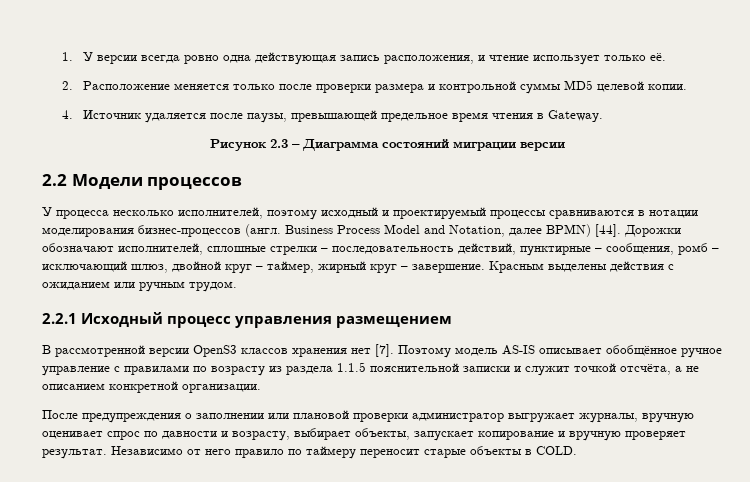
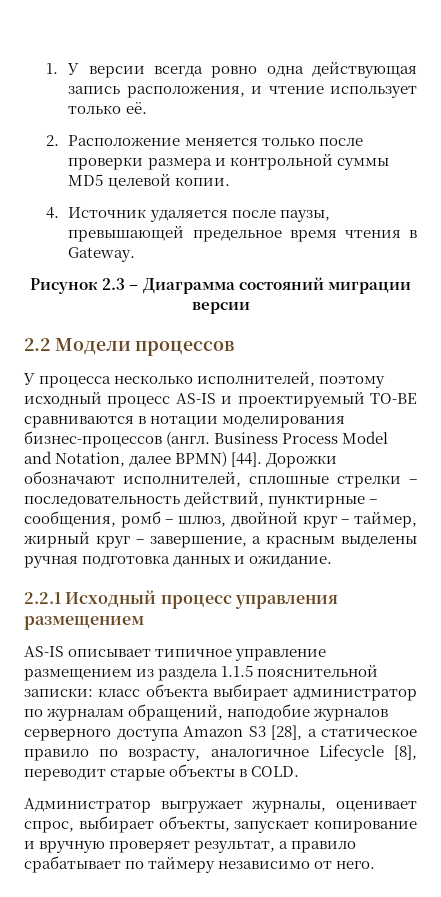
- У процесса несколько исполнителей, поэтому исходный и проектируемый процессы сравниваются в нотации моделирования бизнес-процессов (англ.
+ У процесса несколько исполнителей, поэтому исходный процесс AS-IS и проектируемый TO-BE сравниваются в нотации моделирования бизнес-процессов (англ.
- Дорожки обозначают исполнителей, сплошные стрелки – последовательность действий, пунктирные – сообщения, ромб – исключающий шлюз, двойной круг – таймер, жирный круг – завершение. Красным выделены действия с ожиданием или ручным трудом.
+ Дорожки обозначают исполнителей, сплошные стрелки – последовательность действий, пунктирные – сообщения, ромб – шлюз, двойной круг – таймер, жирный круг – завершение, а красным выделены ручная подготовка данных и ожидание.
- В рассмотренной версии OpenS3 классов хранения нет [7]. Поэтому модель AS-IS описывает обобщённое ручное управление с правилами по возрасту из раздела 1.1.5 пояснительной записки и служит точкой отсчёта, а не описанием конкретной организации.
- После предупреждения о заполнении или плановой проверки администратор выгружает журналы, вручную оценивает спрос по давности и возрасту, выбирает объекты, запускает копирование и вручную проверяет результат. Независимо от него правило по таймеру переносит старые объекты в COLD.
+ AS-IS описывает типичное управление размещением из раздела 1.1.5 пояснительной записки: класс объекта выбирает администратор по журналам обращений, наподобие журналов серверного доступа Amazon S3 [28], а статическое правило по возрасту, аналогичное Lifecycle [8], переводит старые объекты в COLD.
+ Администратор выгружает журналы, оценивает спрос, выбирает объекты, запускает копирование и вручную проверяет результат, а правило срабатывает по таймеру независимо от него.

